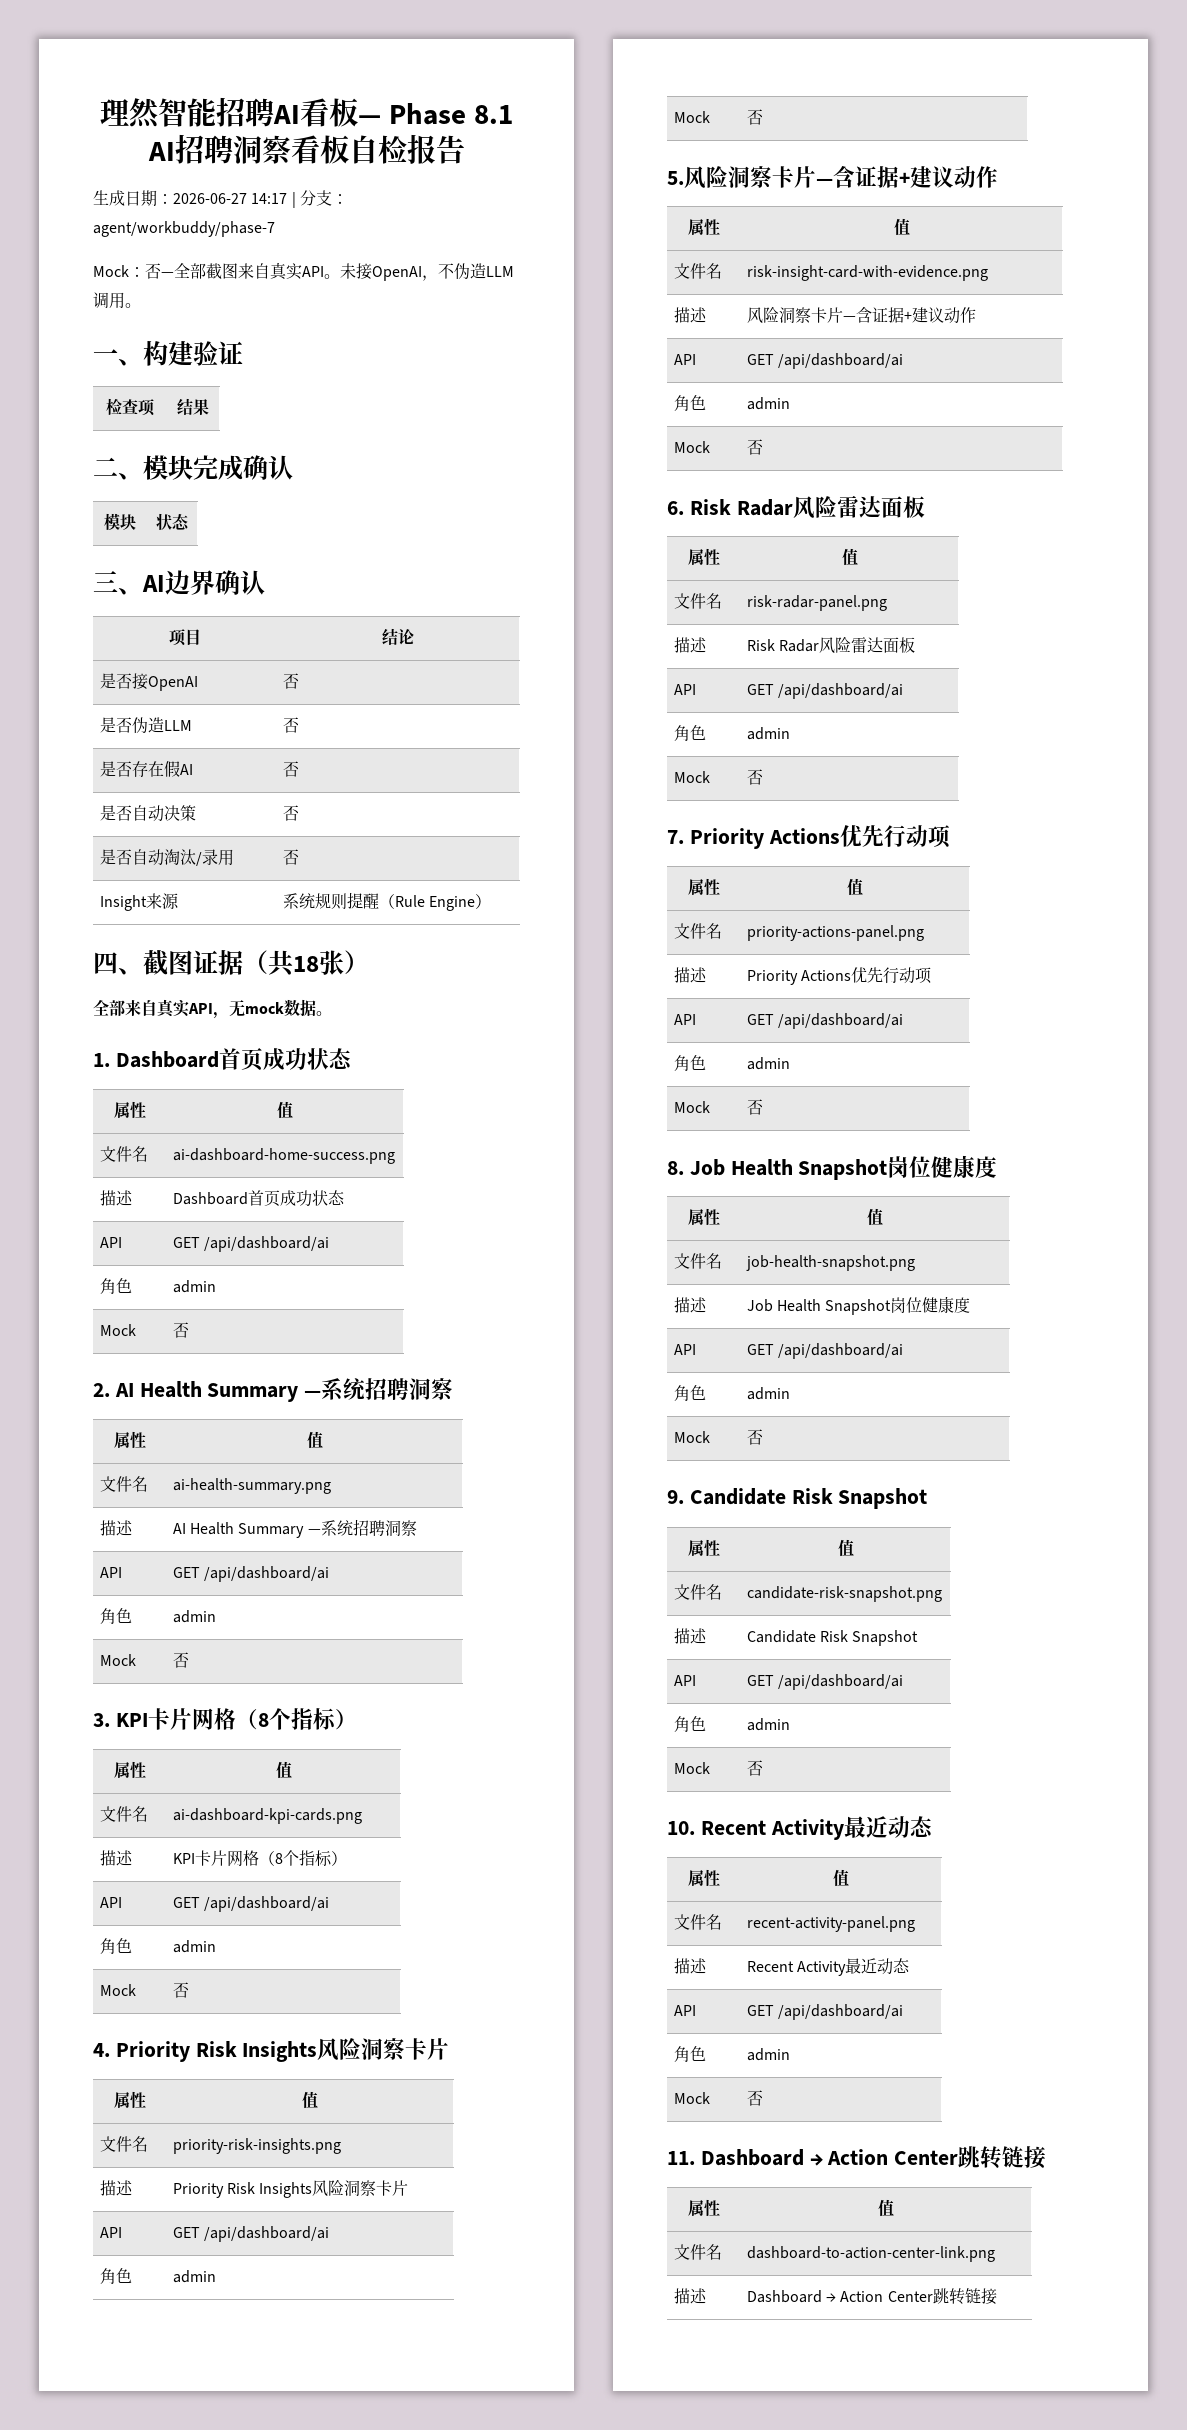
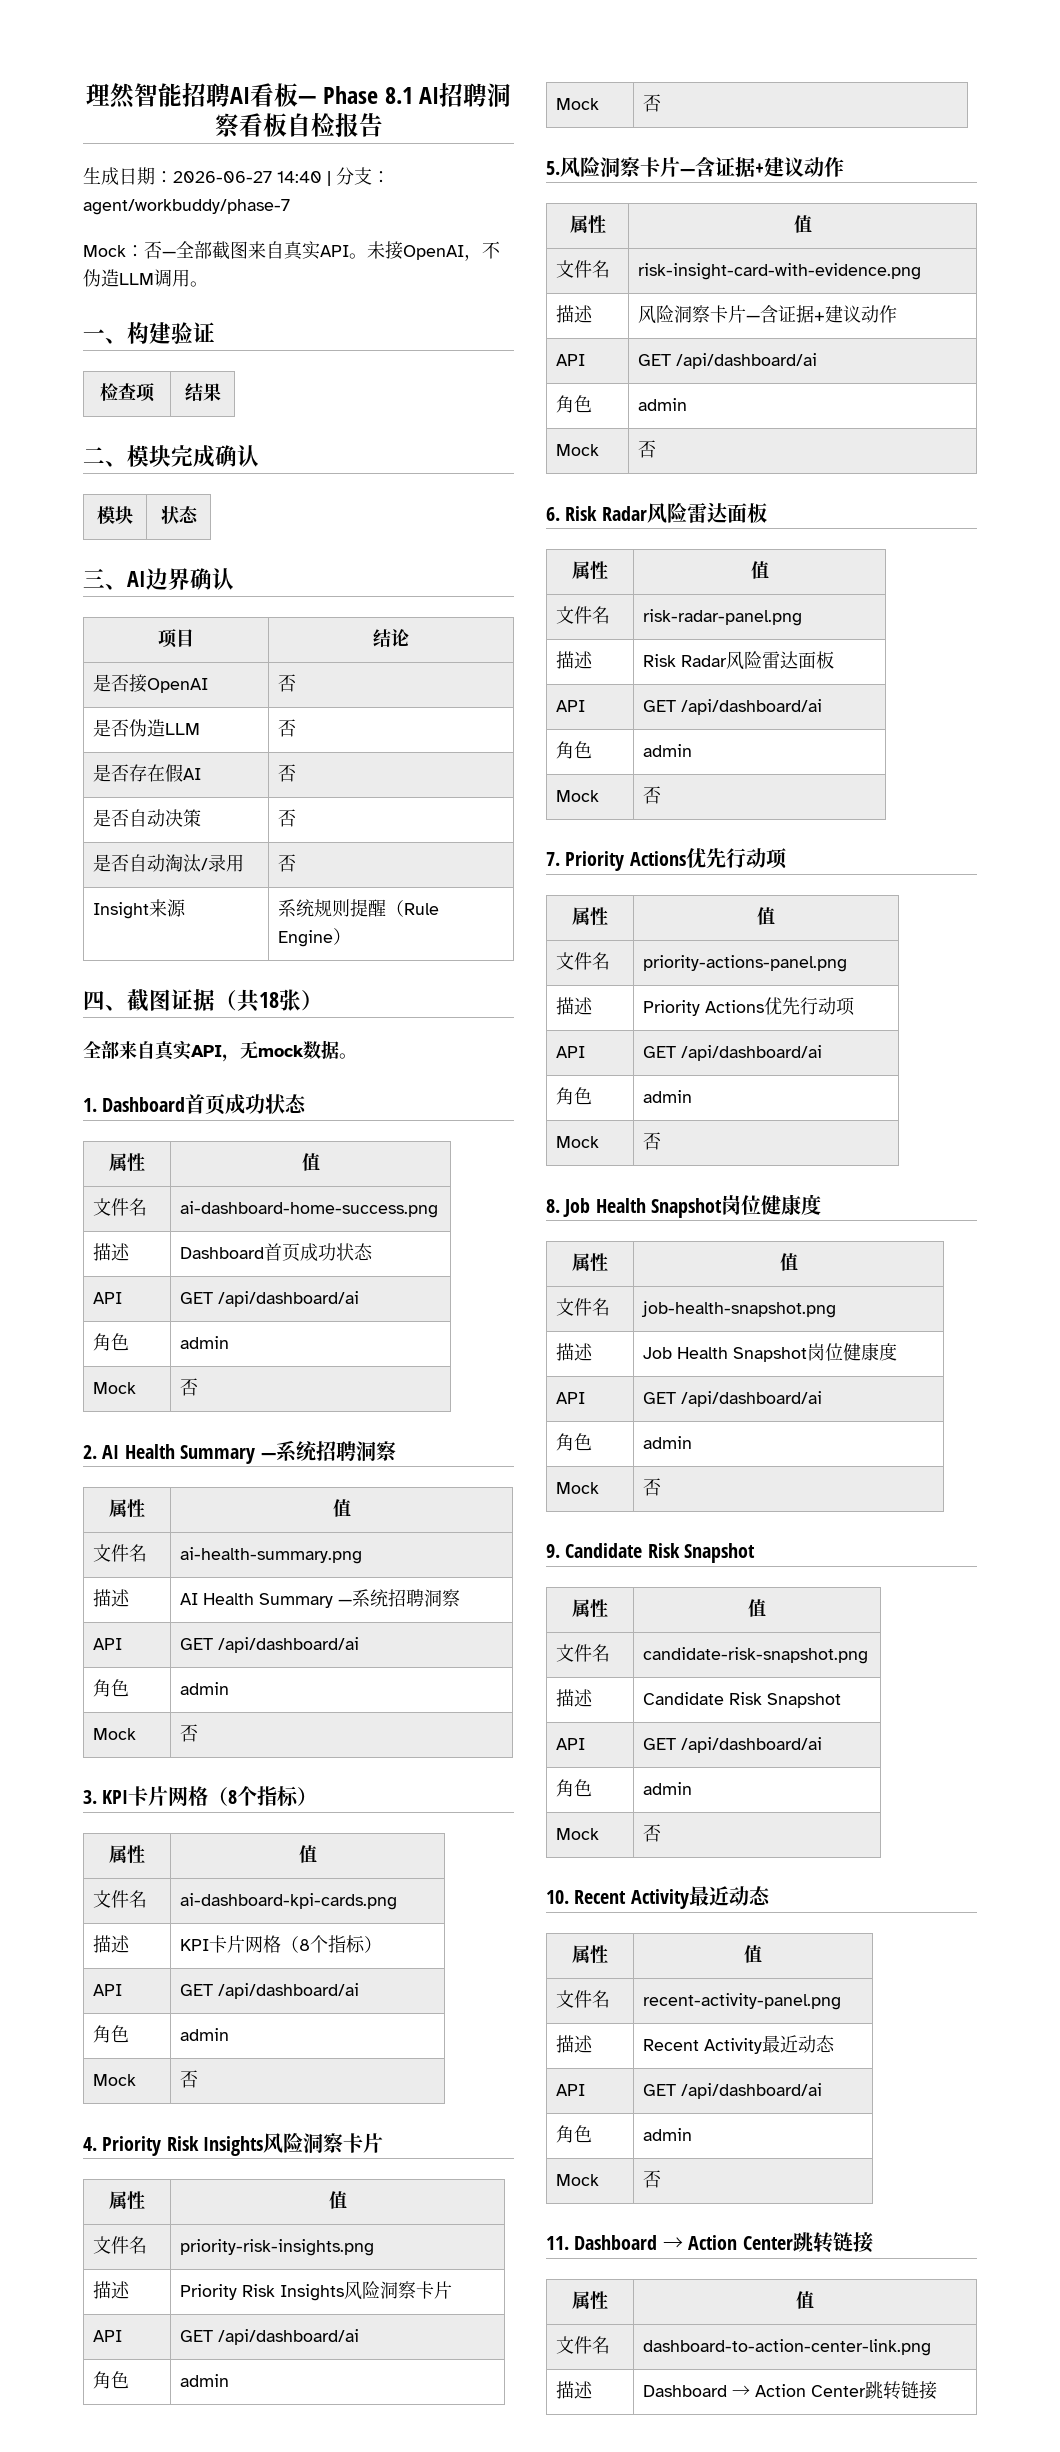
- 生成日期：2026-06-27 14:17 | 分支：agent/workbuddy/phase-7
+ 生成日期：2026-06-27 14:40 | 分支：agent/workbuddy/phase-7

